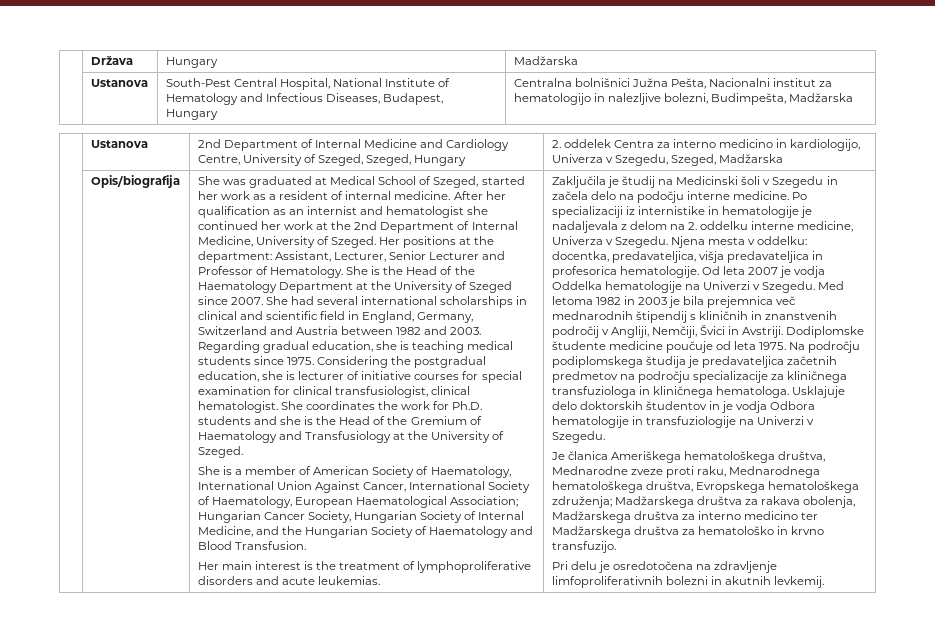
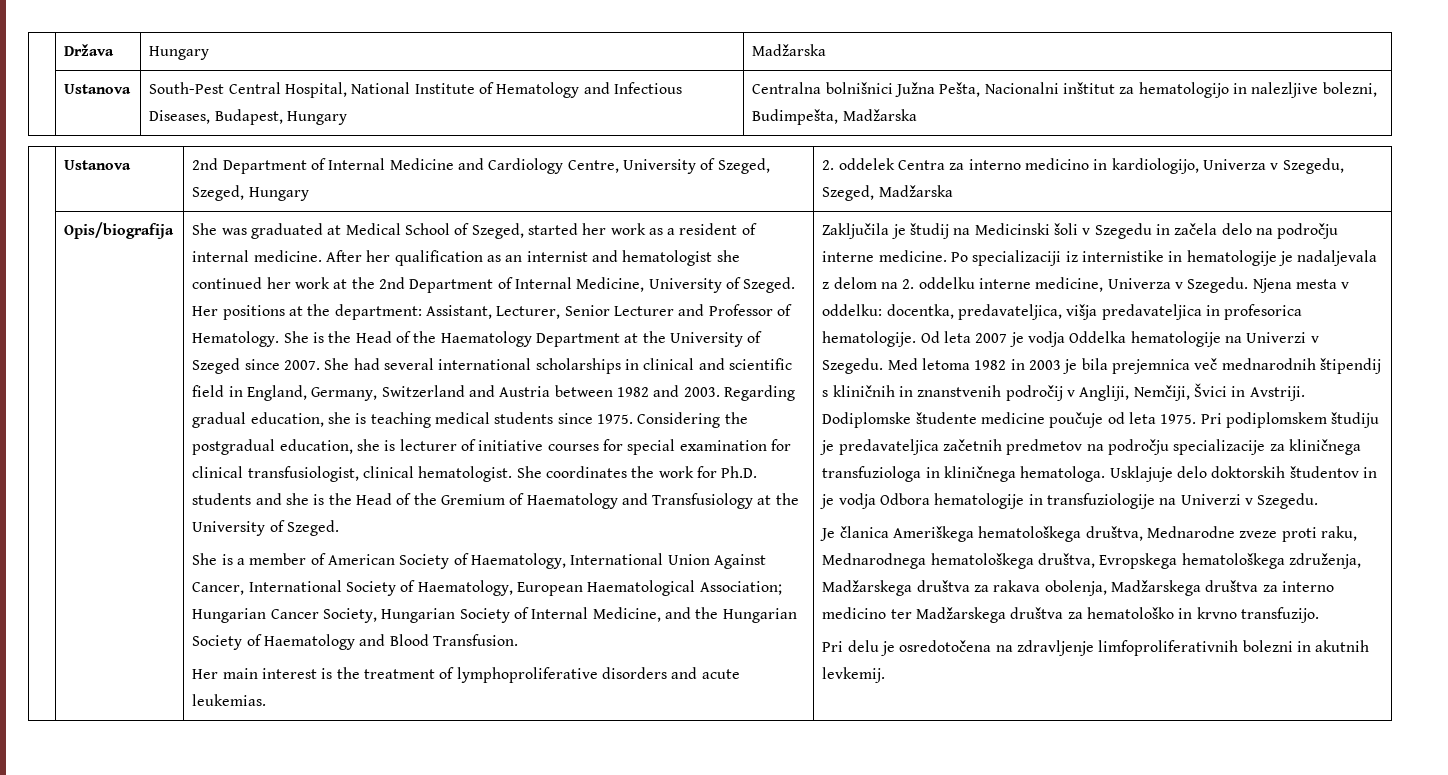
- | Ustanova | South-Pest Central Hospital, National Institute of Hematology and Infectious Diseases, Budapest, Hungary | Centralna bolnišnici Južna Pešta, Nacionalni institut za hematologijo in nalezljive bolezni, Budimpešta, Madžarska
+ | Ustanova | South-Pest Central Hospital, National Institute of Hematology and Infectious Diseases, Budapest, Hungary | Centralna bolnišnici Južna Pešta, Nacionalni inštitut za hematologijo in nalezljive bolezni, Budimpešta, Madžarska
- Zaključila je študij na Medicinski šoli v Szegedu in začela delo na podočju interne medicine.
+ Zaključila je študij na Medicinski šoli v Szegedu in začela delo na področju interne medicine.
- Na področju podiplomskega študija je predavateljica začetnih predmetov na področju specializacije za kliničnega transfuziologa in kliničnega hematologa.
+ Pri podiplomskem študiju je predavateljica začetnih predmetov na področju specializacije za kliničnega transfuziologa in kliničnega hematologa.
- Je članica Ameriškega hematološkega društva, Mednarodne zveze proti raku, Mednarodnega hematološkega društva, Evropskega hematološkega združenja; Madžarskega društva za rakava obolenja, Madžarskega društva za interno medicino ter Madžarskega društva za hematološko in krvno transfuzijo.
+ Je članica Ameriškega hematološkega društva, Mednarodne zveze proti raku, Mednarodnega hematološkega društva, Evropskega hematološkega združenja, Madžarskega društva za rakava obolenja, Madžarskega društva za interno medicino ter Madžarskega društva za hematološko in krvno transfuzijo.

